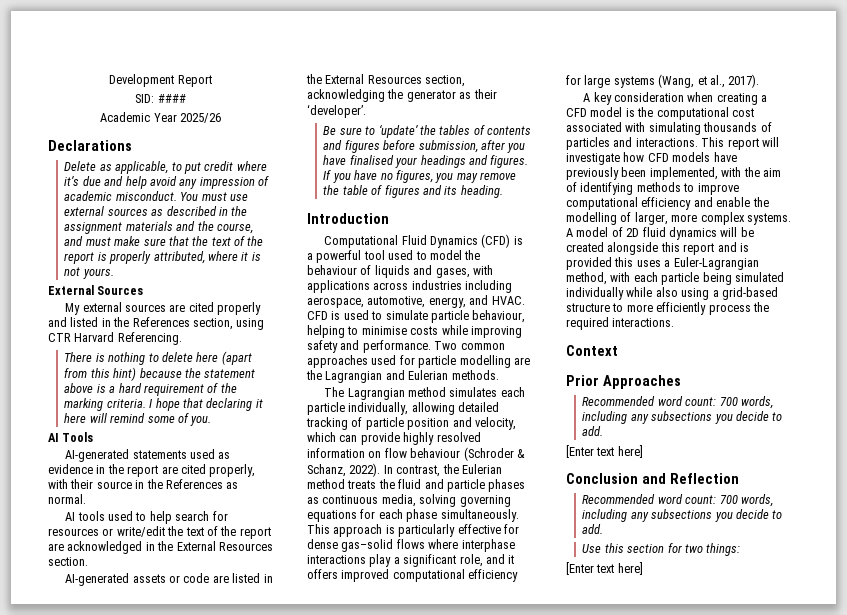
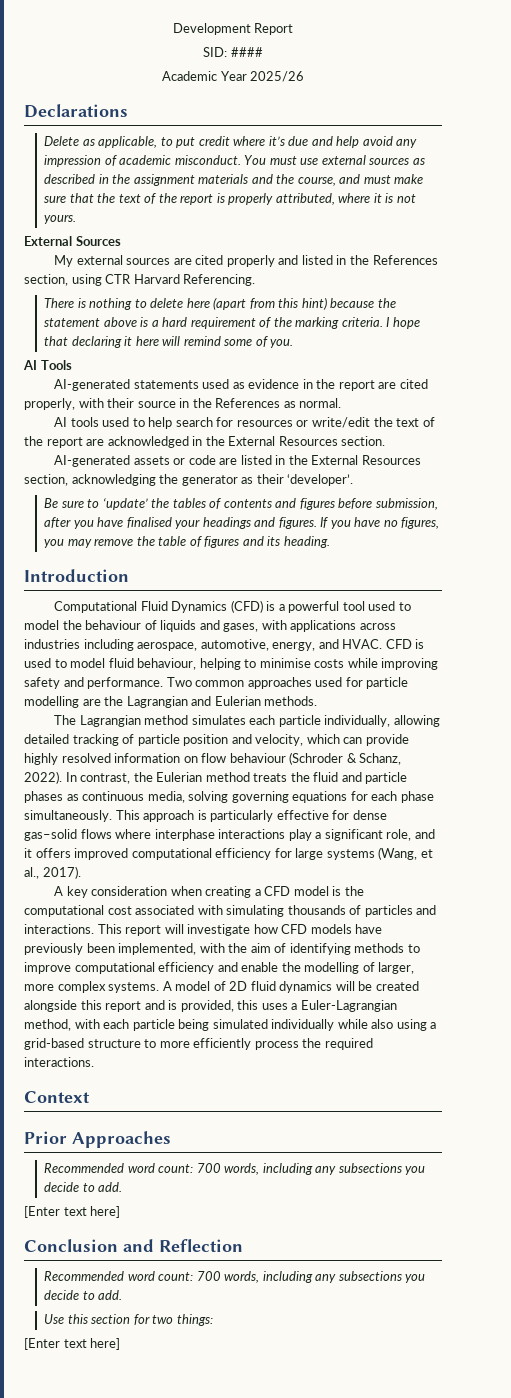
- CFD is used to simulate particle behaviour, helping to minimise costs while improving safety and performance.
+ CFD is used to model fluid behaviour, helping to minimise costs while improving safety and performance.
- A model of 2D fluid dynamics will be created alongside this report and is provided this uses a Euler-Lagrangian method, with each particle being simulated individually while also using a grid-based structure to more efficiently process the required interactions.
+ A model of 2D fluid dynamics will be created alongside this report and is provided, this uses a Euler-Lagrangian method, with each particle being simulated individually while also using a grid-based structure to more efficiently process the required interactions.

